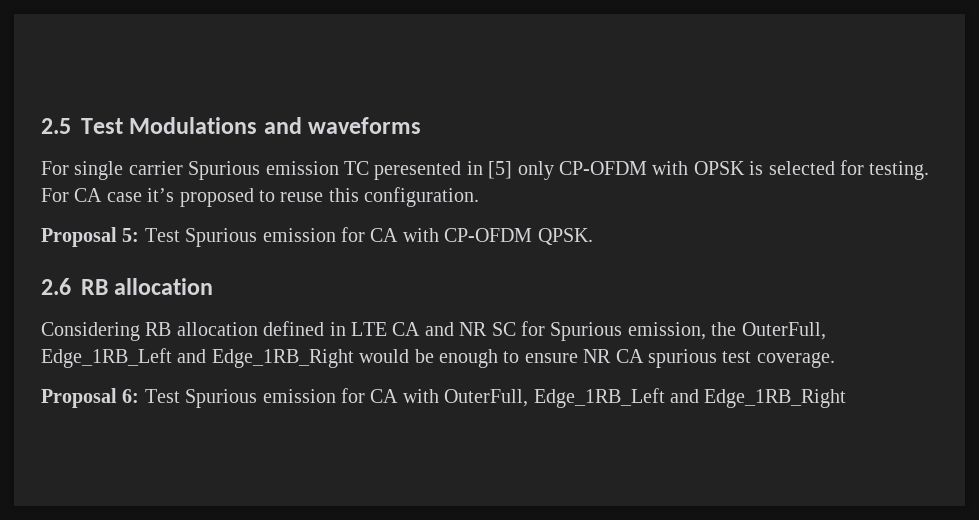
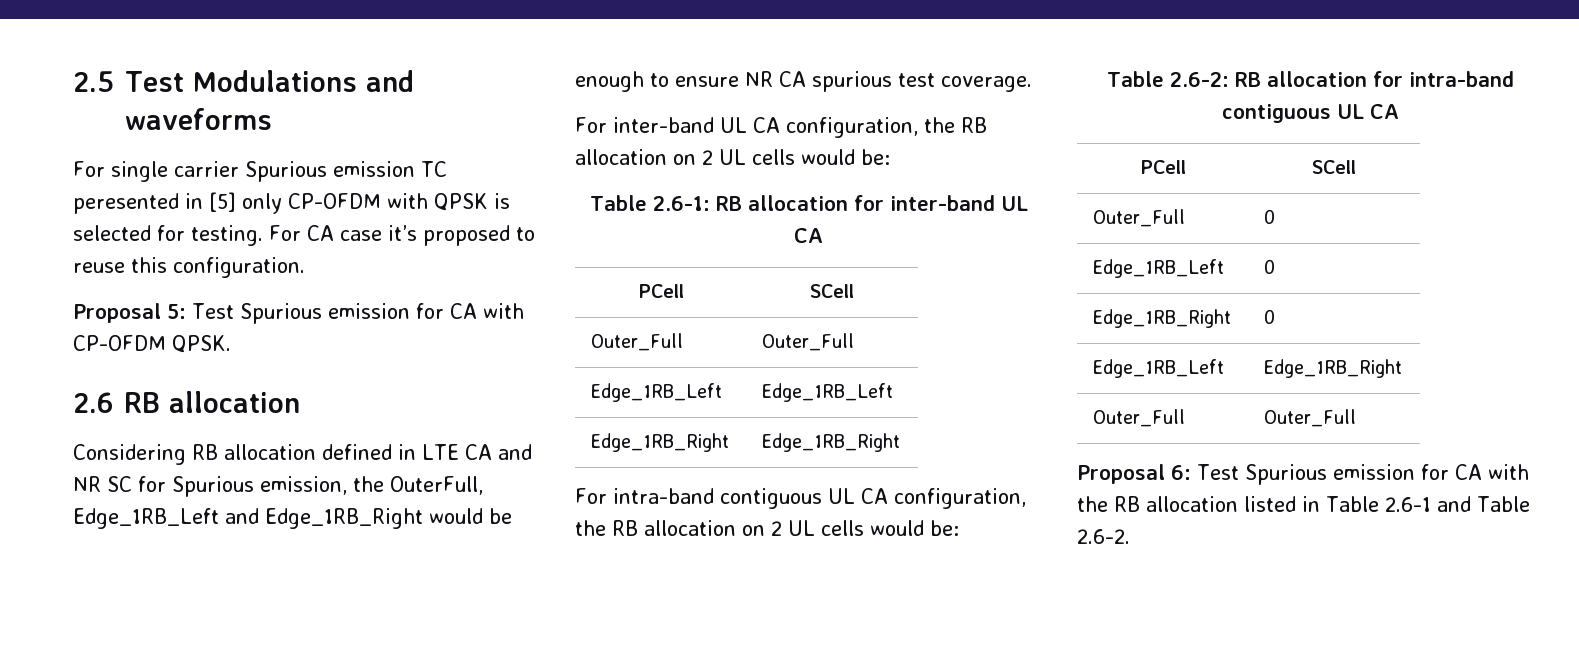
- For single carrier Spurious emission TC peresented in [5] only CP-OFDM with OPSK is selected for testing.
+ For single carrier Spurious emission TC peresented in [5] only CP-OFDM with QPSK is selected for testing.
+ For inter-band UL CA configuration, the RB allocation on 2 UL cells would be:
+ Table 2.6-1: RB allocation for inter-band UL CA
+ PCell | SCell
+ Outer_Full | Outer_Full
+ Edge_1RB_Left | Edge_1RB_Left
+ Edge_1RB_Right | Edge_1RB_Right
+ For intra-band contiguous UL CA configuration, the RB allocation on 2 UL cells would be:
+ Table 2.6-2: RB allocation for intra-band contiguous UL CA
+ PCell | SCell
+ Outer_Full | 0
+ Edge_1RB_Left | 0
+ Edge_1RB_Right | 0
+ Edge_1RB_Left | Edge_1RB_Right
+ Outer_Full | Outer_Full
- Proposal 6: Test Spurious emission for CA with OuterFull, Edge_1RB_Left and Edge_1RB_Right
+ Proposal 6: Test Spurious emission for CA with the RB allocation listed in Table 2.6-1 and Table 2.6-2.

